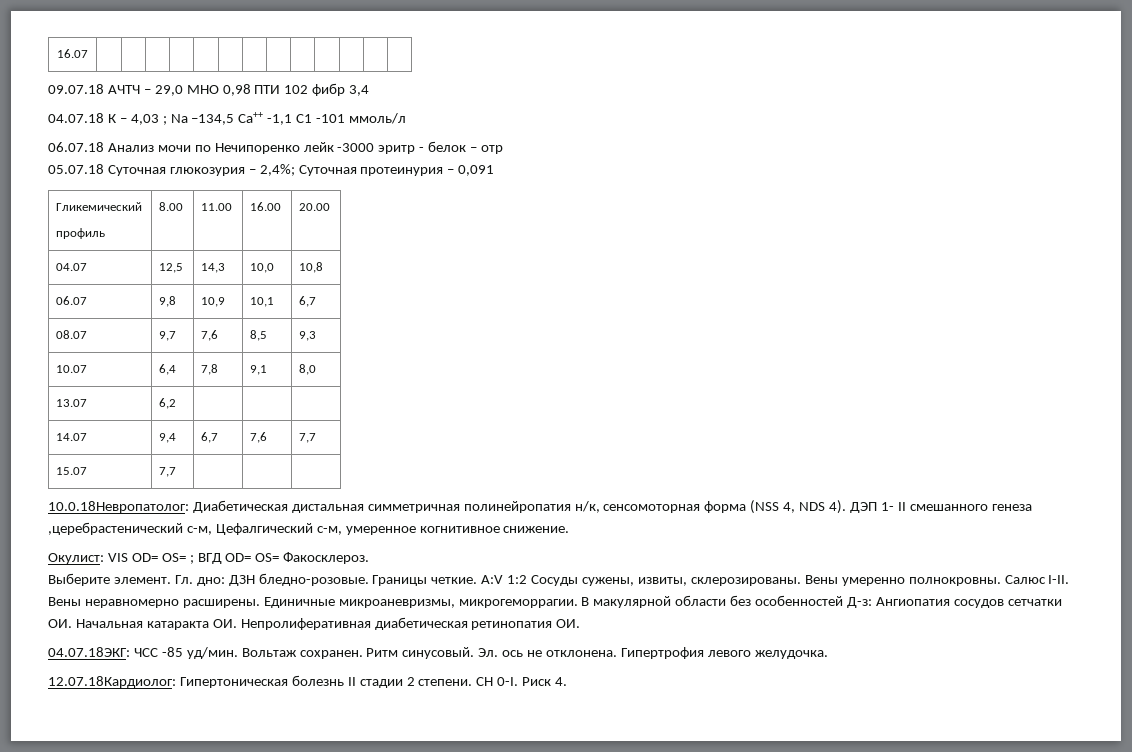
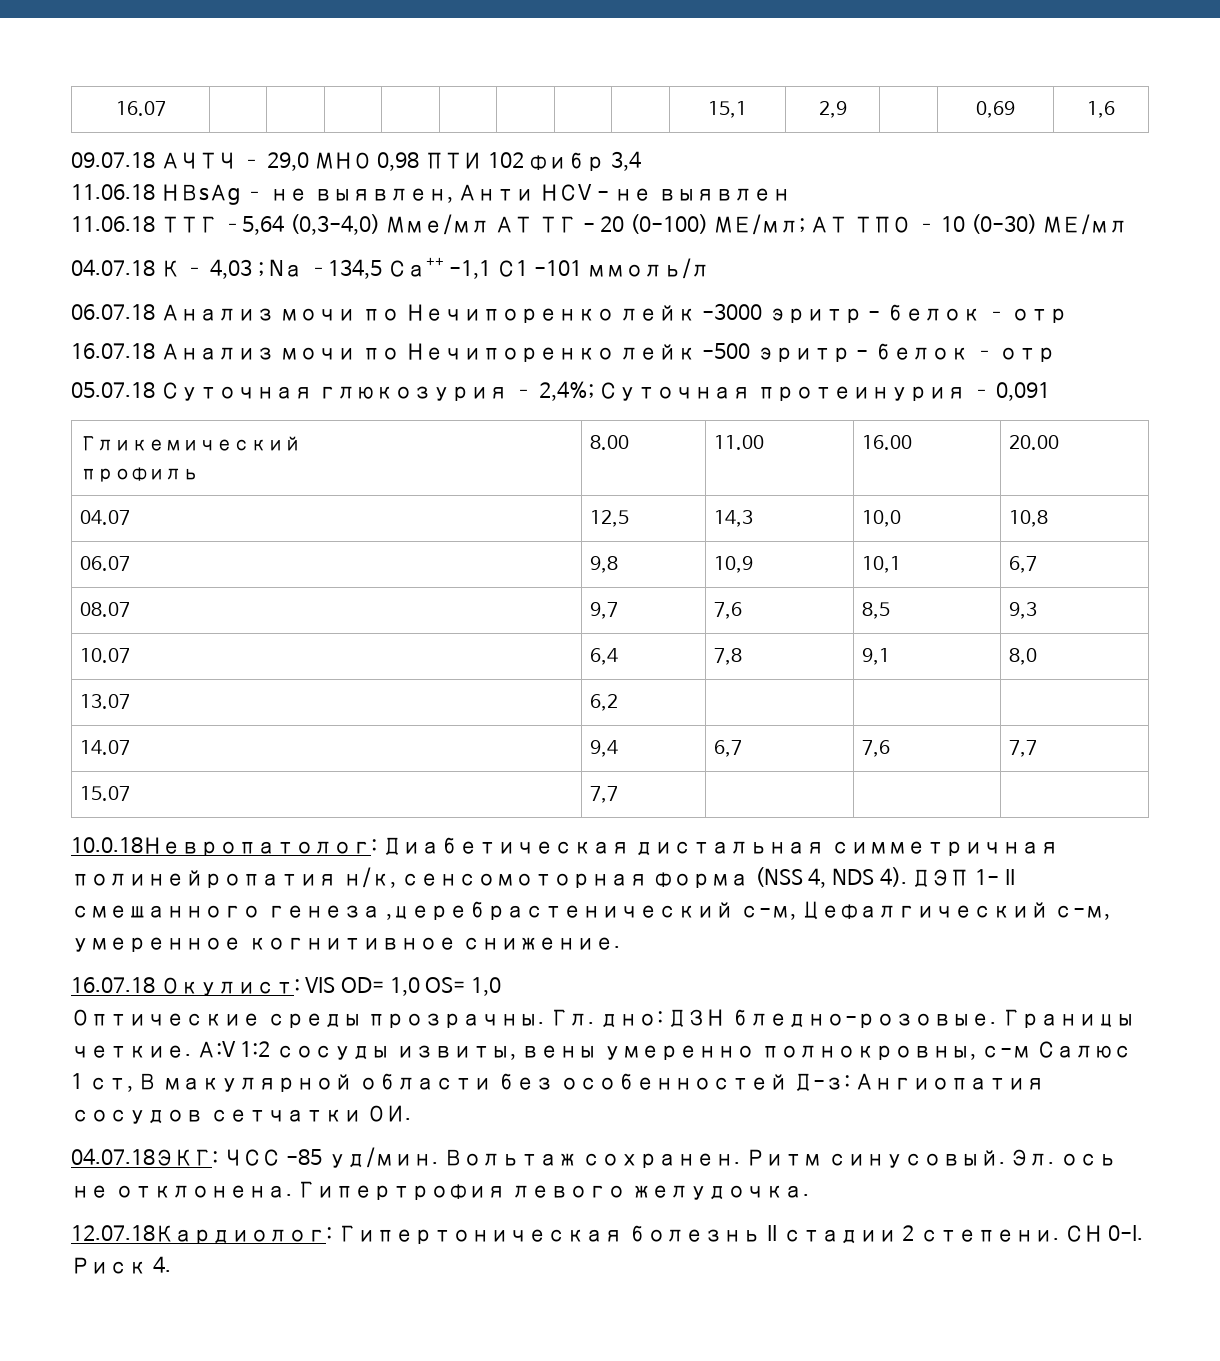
- 16.07 | | | | | | | | | | | | |
+ 16.07 | | | | | | | | | 15,1 | 2,9 | | 0,69 | 1,6
+ 11.06.18 НВsАg – не выявлен, Анти НСV - не выявлен
+ 11.06.18 ТТГ –5,64 (0,3-4,0) Мме/мл АТ ТГ - 20 (0-100) МЕ/мл; АТ ТПО – 10 (0-30) МЕ/мл
+ 16.07.18 Анализ мочи по Нечипоренко лейк -500 эритр - белок – отр
- Окулист: VIS OD= OS= ; ВГД OD= OS= Факосклероз.
- Выберите элемент.
+ 16.07.18 Окулист: VIS OD= 1,0 OS= 1,0
+ Оптические среды прозрачны.
- А:V 1:2 Сосуды сужены, извиты, склерозированы. Вены умеренно полнокровны. Салюс I-II. Вены неравномерно расширены. Единичные микроаневризмы, микрогеморрагии. В макулярной области без особенностей Д-з: Ангиопатия сосудов сетчатки ОИ. Начальная катаракта ОИ. Непролиферативная диабетическая ретинопатия ОИ.
+ А:V 1:2 сосуды извиты, вены умеренно полнокровны, с-м Салюс 1 ст, В макулярной области без особенностей Д-з: Ангиопатия сосудов сетчатки ОИ.

